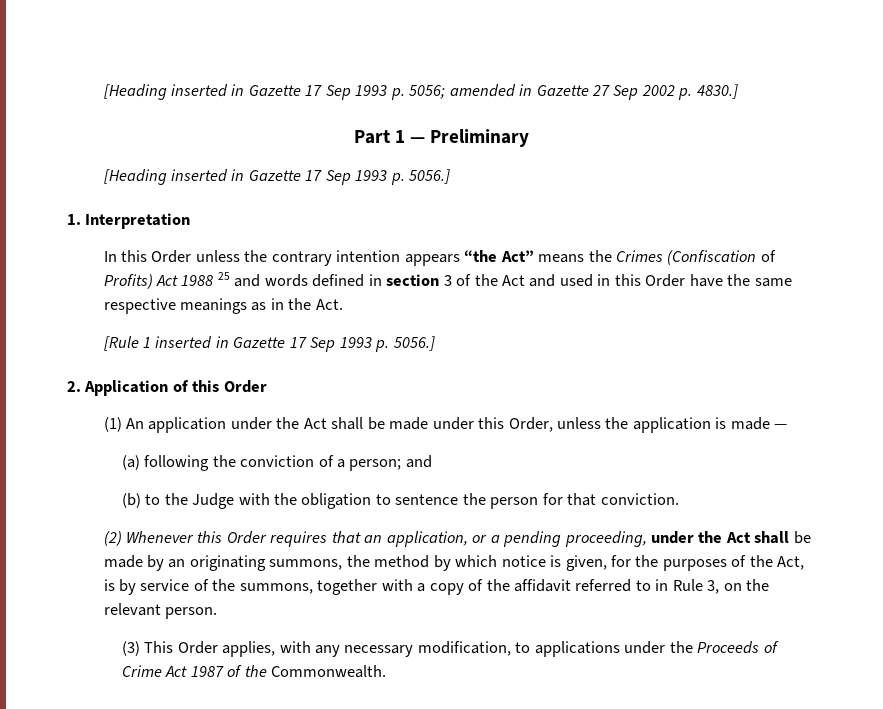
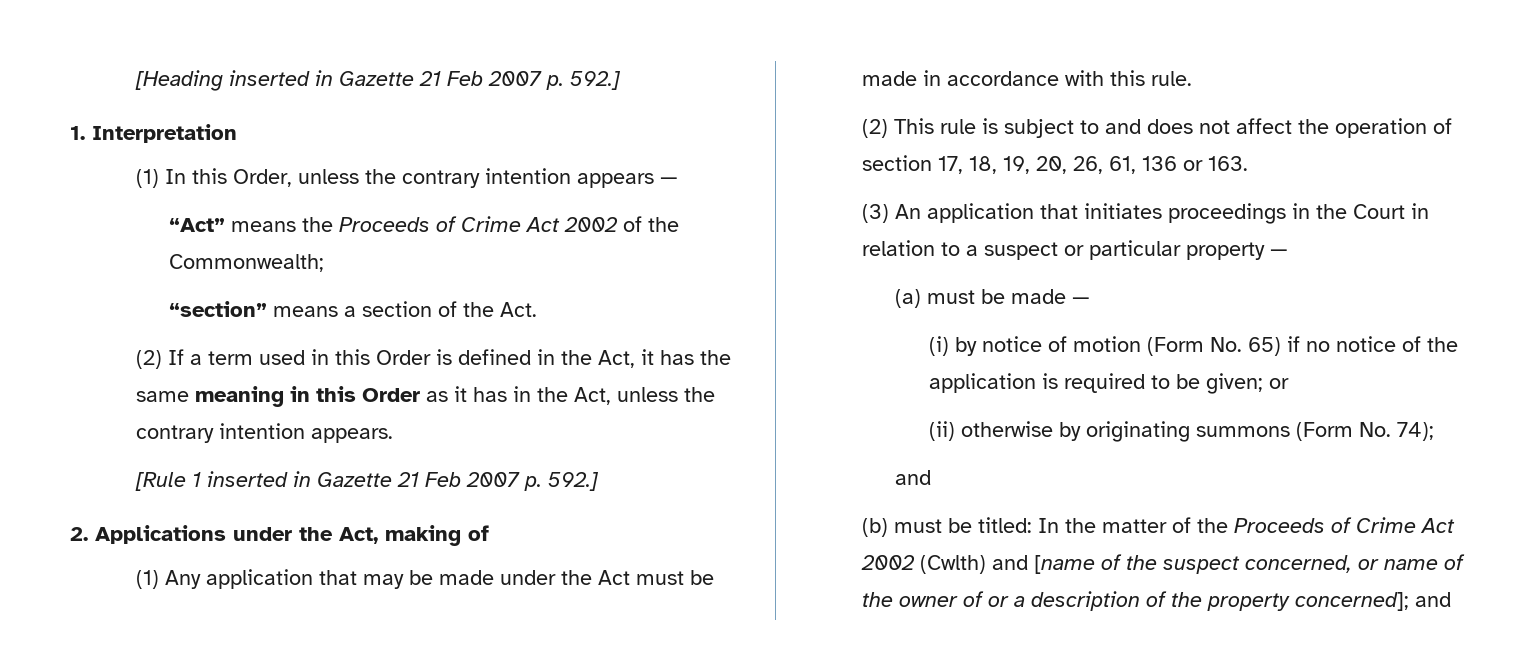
- [Heading inserted in Gazette 17 Sep 1993 p. 5056; amended in Gazette 27 Sep 2002 p. 4830.]
- Part 1 — Preliminary
- [Heading inserted in Gazette 17 Sep 1993 p. 5056.]
+ [Heading inserted in Gazette 21 Feb 2007 p. 592.]
- In this Order unless the contrary intention appears “the Act” means the Crimes (Confiscation of Profits) Act 1988 25 and words defined in section 3 of the Act and used in this Order have the same respective meanings as in the Act.
+ (1) In this Order, unless the contrary intention appears —
+ “Act” means the Proceeds of Crime Act 2002 of the Commonwealth;
+ “section” means a section of the Act.
+ (2) If a term used in this Order is defined in the Act, it has the same meaning in this Order as it has in the Act, unless the contrary intention appears.
- [Rule 1 inserted in Gazette 17 Sep 1993 p. 5056.]
- 2. Application of this Order
- (1) An application under the Act shall be made under this Order, unless the application is made —
- (a) following the conviction of a person; and
- (b) to the Judge with the obligation to sentence the person for that conviction.
- (2) Whenever this Order requires that an application, or a pending proceeding, under the Act shall be made by an originating summons, the method by which notice is given, for the purposes of the Act, is by service of the summons, together with a copy of the affidavit referred to in Rule 3, on the relevant person.
- (3) This Order applies, with any necessary modification, to applications under the Proceeds of Crime Act 1987 of the Commonwealth.
+ [Rule 1 inserted in Gazette 21 Feb 2007 p. 592.]
+ 2. Applications under the Act, making of
+ (1) Any application that may be made under the Act must be made in accordance with this rule.
+ (2) This rule is subject to and does not affect the operation of section 17, 18, 19, 20, 26, 61, 136 or 163.
+ (3) An application that initiates proceedings in the Court in relation to a suspect or particular property —
+ (a) must be made —
+ (i) by notice of motion (Form No. 65) if no notice of the application is required to be given; or
+ (ii) otherwise by originating summons (Form No. 74);
+ and
+ (b) must be titled: In the matter of the Proceeds of Crime Act 2002 (Cwlth) and [name of the suspect concerned, or name of the owner of or a description of the property concerned]; and

